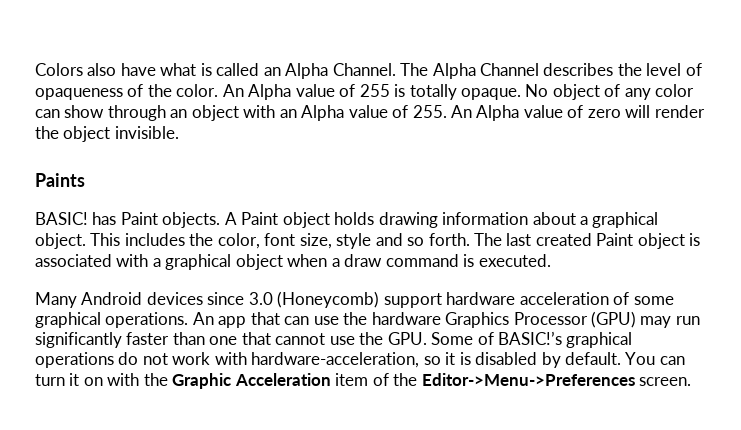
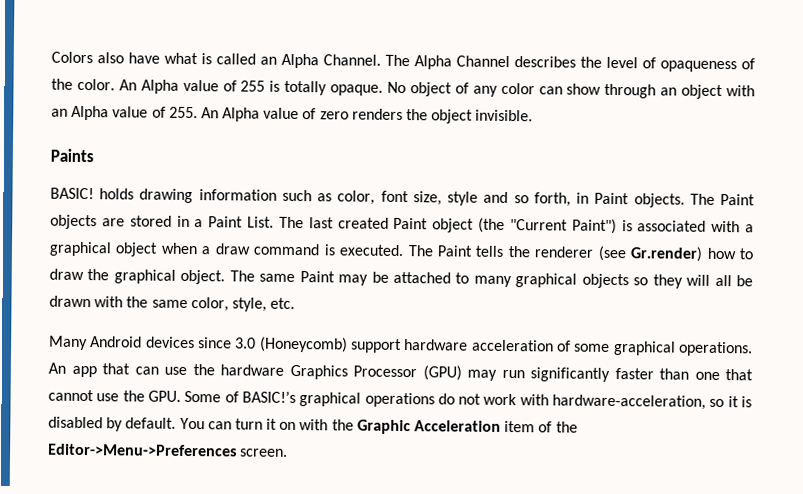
- No object of any color can show through an object with an Alpha value of 255. An Alpha value of zero will render the object invisible.
+ No object of any color can show through an object with an Alpha value of 255. An Alpha value of zero renders the object invisible.
- BASIC! has Paint objects. A Paint object holds drawing information about a graphical object. This includes the color, font size, style and so forth.
+ BASIC! holds drawing information such as color, font size, style and so forth, in Paint objects. The Paint objects are stored in a Paint List.
- The last created Paint object is associated with a graphical object when a draw command is executed.
+ The last created Paint object (the "Current Paint") is associated with a graphical object when a draw command is executed. The Paint tells the renderer (see Gr.render) how to draw the graphical object. The same Paint may be attached to many graphical objects so they will all be drawn with the same color, style, etc.

